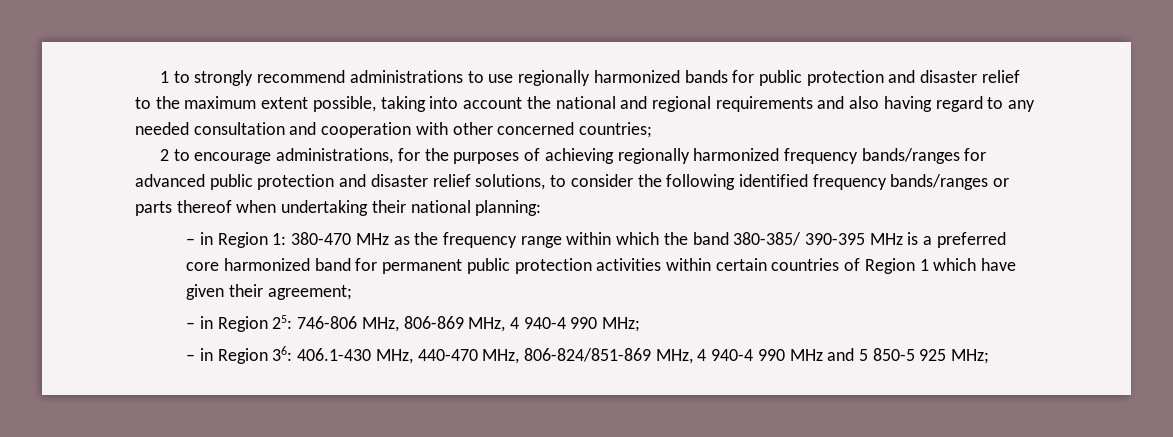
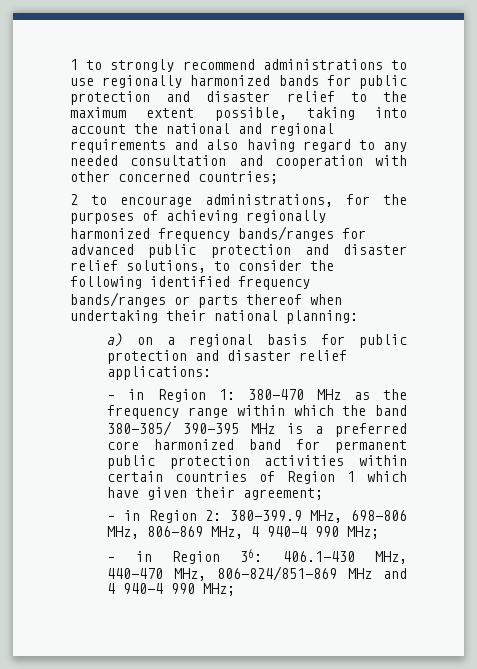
+ a) on a regional basis for public protection and disaster relief applications:
- – in Region 25: 746-806 MHz, 806-869 MHz, 4 940-4 990 MHz;
+ – in Region 2: 380-399.9 MHz, 698-806 MHz, 806-869 MHz, 4 940-4 990 MHz;
- – in Region 36: 406.1-430 MHz, 440-470 MHz, 806-824/851-869 MHz, 4 940-4 990 MHz and 5 850-5 925 MHz;
+ – in Region 36: 406.1-430 MHz, 440-470 MHz, 806-824/851-869 MHz and 4 940-4 990 MHz;

